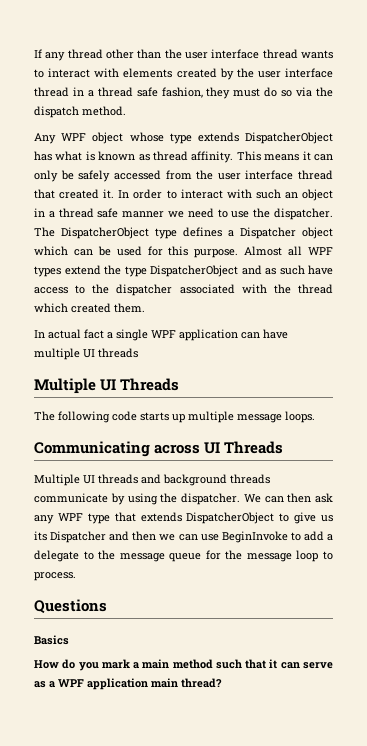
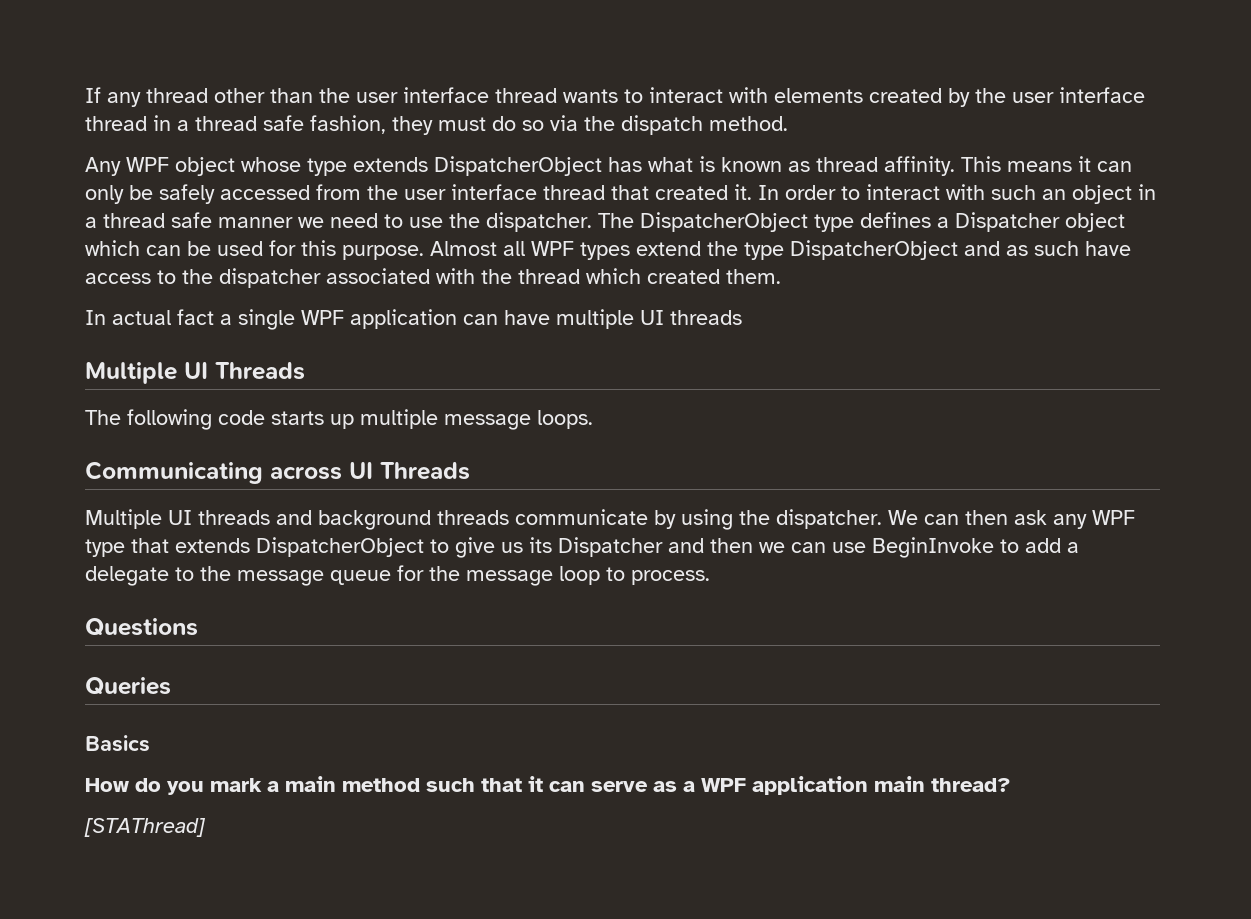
+ Queries
+ [STAThread]

